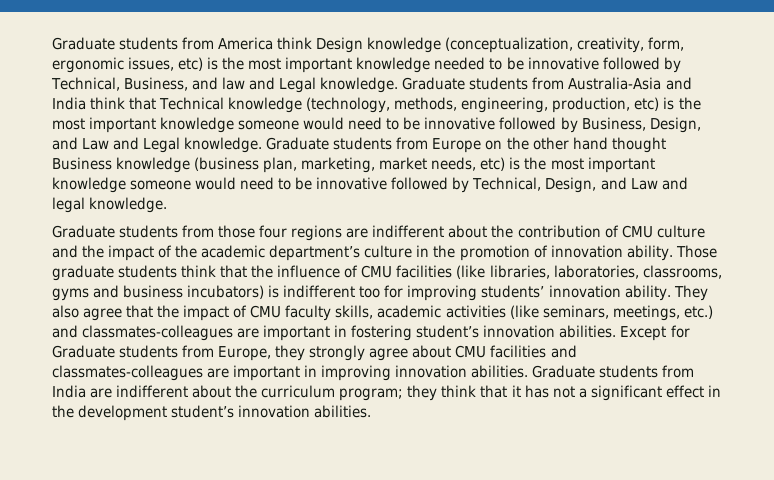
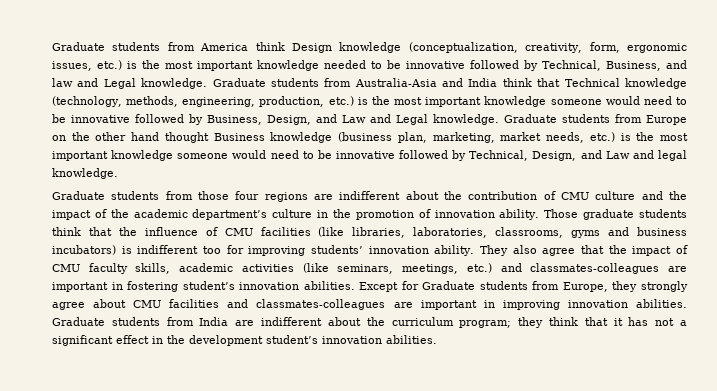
- Graduate students from America think Design knowledge (conceptualization, creativity, form, ergonomic issues, etc) is the most important knowledge needed to be innovative followed by Technical, Business, and law and Legal knowledge.
+ Graduate students from America think Design knowledge (conceptualization, creativity, form, ergonomic issues, etc.) is the most important knowledge needed to be innovative followed by Technical, Business, and law and Legal knowledge.
- Graduate students from Australia-Asia and India think that Technical knowledge (technology, methods, engineering, production, etc) is the most important knowledge someone would need to be innovative followed by Business, Design, and Law and Legal knowledge.
+ Graduate students from Australia-Asia and India think that Technical knowledge (technology, methods, engineering, production, etc.) is the most important knowledge someone would need to be innovative followed by Business, Design, and Law and Legal knowledge.
- Graduate students from Europe on the other hand thought Business knowledge (business plan, marketing, market needs, etc) is the most important knowledge someone would need to be innovative followed by Technical, Design, and Law and legal knowledge.
+ Graduate students from Europe on the other hand thought Business knowledge (business plan, marketing, market needs, etc.) is the most important knowledge someone would need to be innovative followed by Technical, Design, and Law and legal knowledge.

